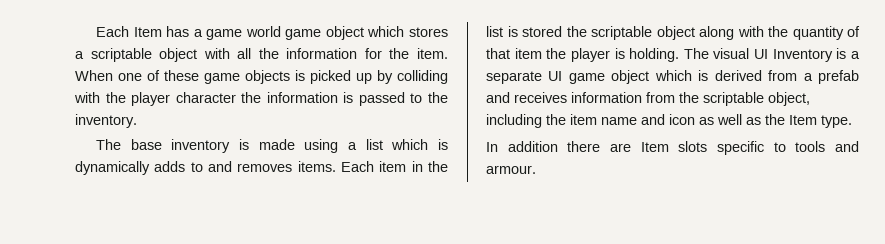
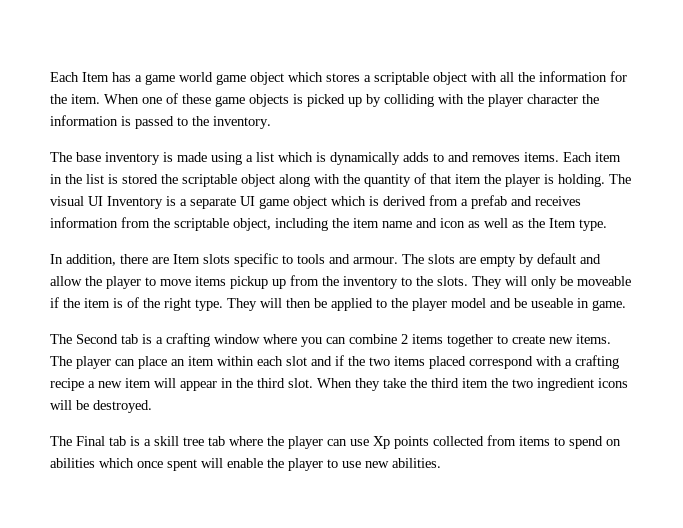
- In addition there are Item slots specific to tools and armour.
+ In addition, there are Item slots specific to tools and armour.
+ The slots are empty by default and allow the player to move items pickup up from the inventory to the slots. They will only be moveable if the item is of the right type. They will then be applied to the player model and be useable in game.
+ The Second tab is a crafting window where you can combine 2 items together to create new items. The player can place an item within each slot and if the two items placed correspond with a crafting recipe a new item will appear in the third slot. When they take the third item the two ingredient icons will be destroyed.
+ The Final tab is a skill tree tab where the player can use Xp points collected from items to spend on abilities which once spent will enable the player to use new abilities.

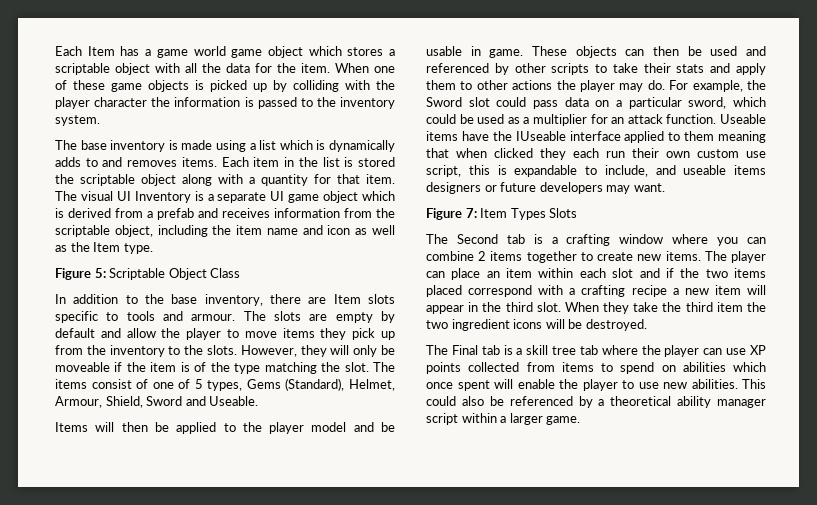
- Each Item has a game world game object which stores a scriptable object with all the information for the item.
+ Each Item has a game world game object which stores a scriptable object with all the data for the item.
- When one of these game objects is picked up by colliding with the player character the information is passed to the inventory.
+ When one of these game objects is picked up by colliding with the player character the information is passed to the inventory system.
- Each item in the list is stored the scriptable object along with the quantity of that item the player is holding.
+ Each item in the list is stored the scriptable object along with a quantity for that item.
- In addition, there are Item slots specific to tools and armour.
+ Figure 5: Scriptable Object Class
+ In addition to the base inventory, there are Item slots specific to tools and armour.
- The slots are empty by default and allow the player to move items pickup up from the inventory to the slots.
+ The slots are empty by default and allow the player to move items they pick up from the inventory to the slots.
- They will only be moveable if the item is of the right type. They will then be applied to the player model and be useable in game.
+ However, they will only be moveable if the item is of the type matching the slot. The items consist of one of 5 types, Gems (Standard), Helmet, Armour, Shield, Sword and Useable.
+ Items will then be applied to the player model and be usable in game. These objects can then be used and referenced by other scripts to take their stats and apply them to other actions the player may do. For example, the Sword slot could pass data on a particular sword, which could be used as a multiplier for an attack function. Useable items have the IUseable interface applied to them meaning that when clicked they each run their own custom use script, this is expandable to include, and useable items designers or future developers may want.
+ Figure 7: Item Types Slots
- The Final tab is a skill tree tab where the player can use Xp points collected from items to spend on abilities which once spent will enable the player to use new abilities.
+ The Final tab is a skill tree tab where the player can use XP points collected from items to spend on abilities which once spent will enable the player to use new abilities.
+ This could also be referenced by a theoretical ability manager script within a larger game.

